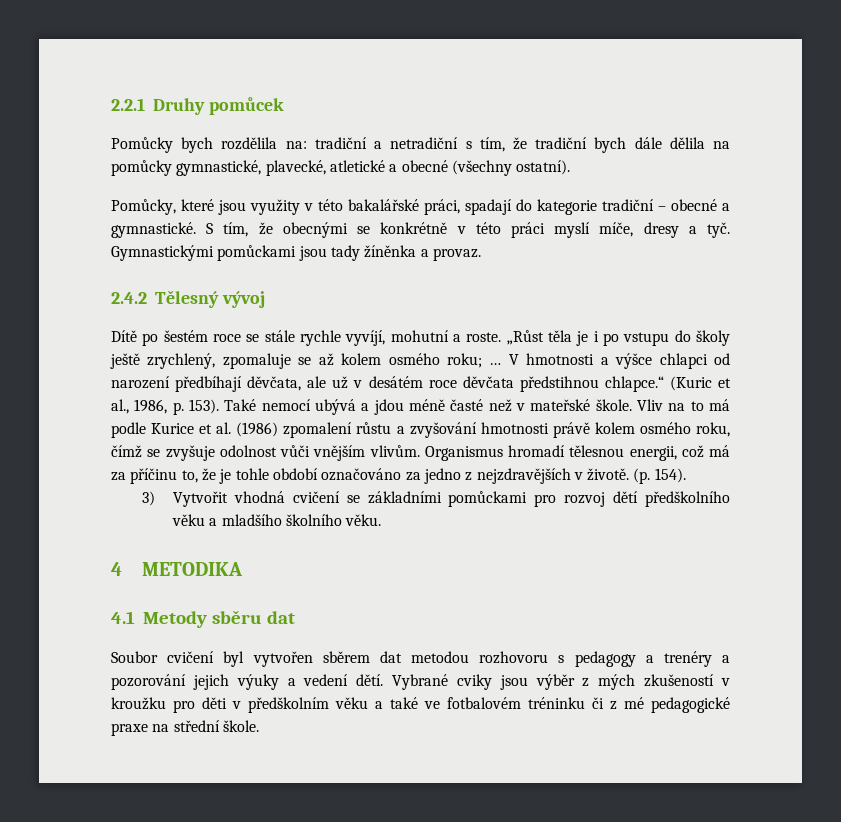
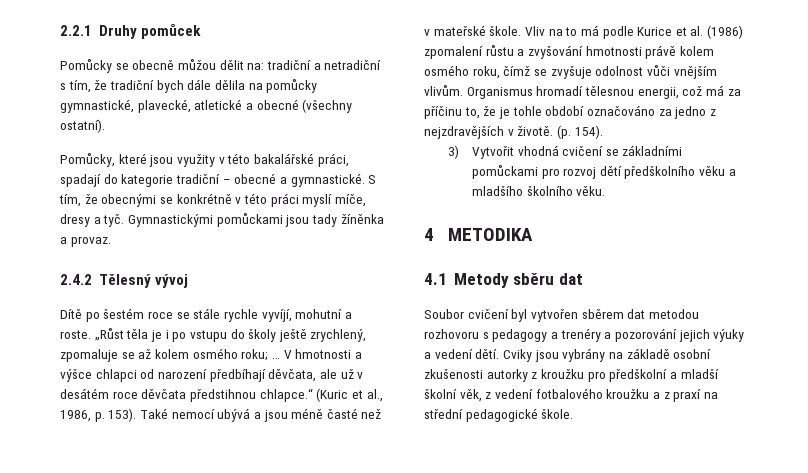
- Pomůcky bych rozdělila na: tradiční a netradiční s tím, že tradiční bych dále dělila na pomůcky gymnastické, plavecké, atletické a obecné (všechny ostatní).
+ Pomůcky se obecně můžou dělit na: tradiční a netradiční s tím, že tradiční bych dále dělila na pomůcky gymnastické, plavecké, atletické a obecné (všechny ostatní).
- Také nemocí ubývá a jdou méně časté než v mateřské škole.
+ Také nemocí ubývá a jsou méně časté než v mateřské škole.
- Vybrané cviky jsou výběr z mých zkušeností v kroužku pro děti v předškolním věku a také ve fotbalovém tréninku či z mé pedagogické praxe na střední škole.
+ Cviky jsou vybrány na základě osobní zkušenosti autorky z kroužku pro předškolní a mladší školní věk, z vedení fotbalového kroužku a z praxí na střední pedagogické škole.

